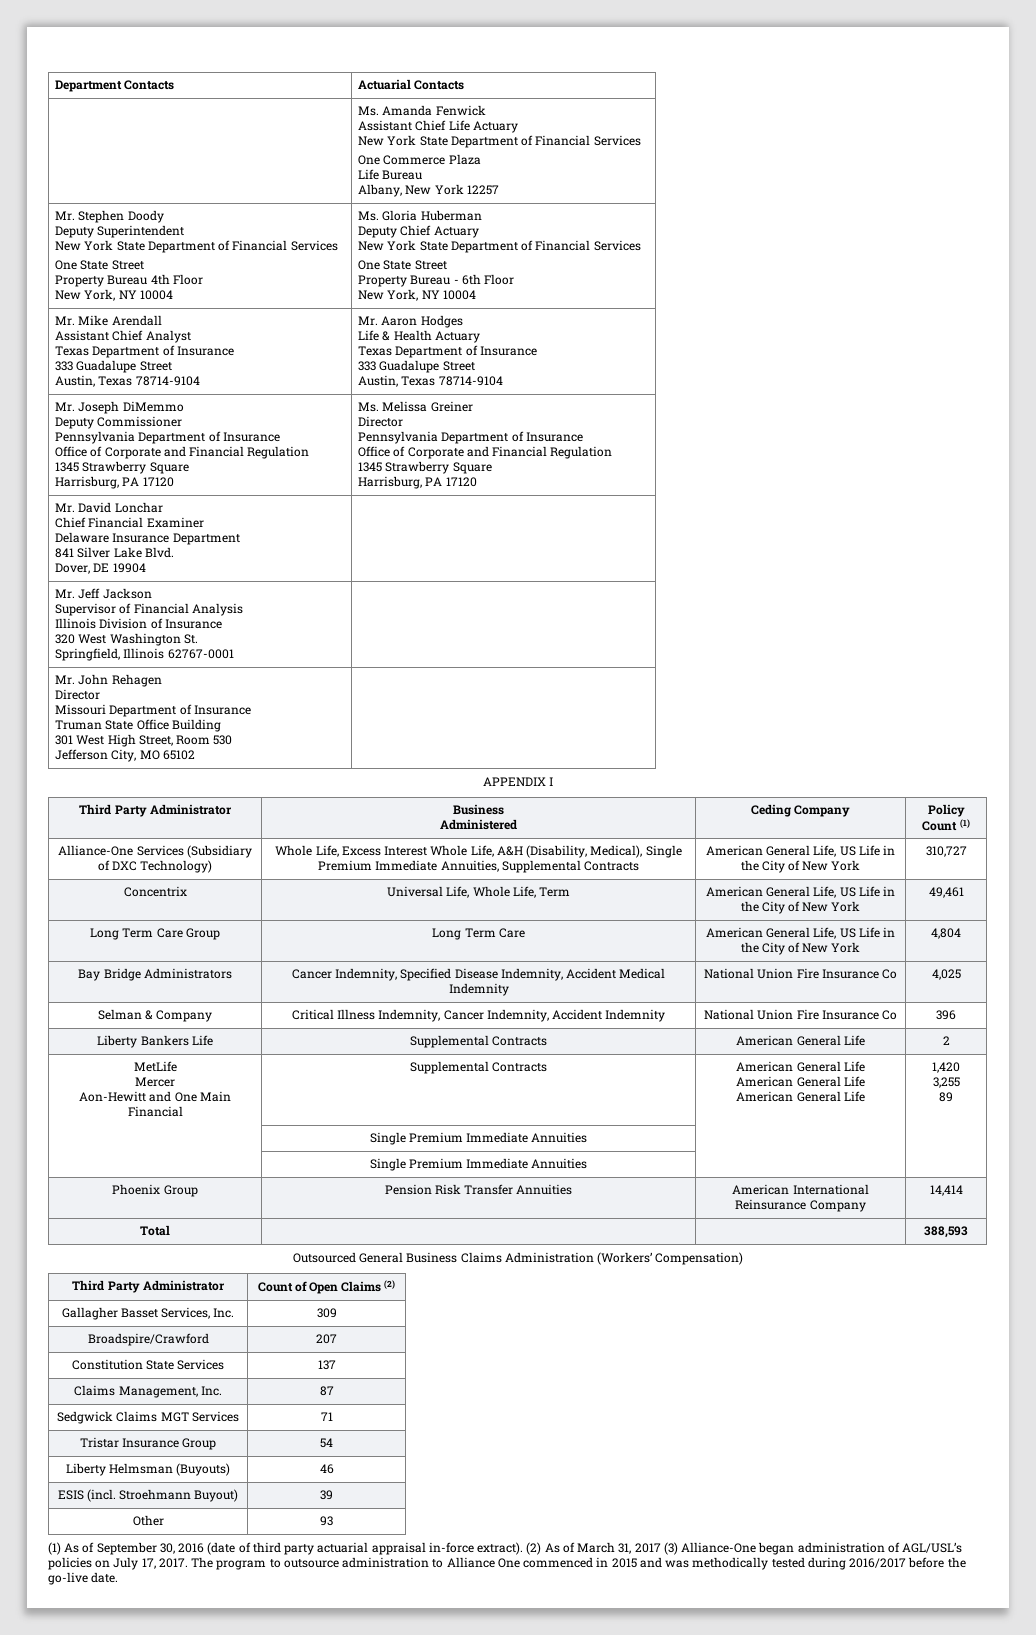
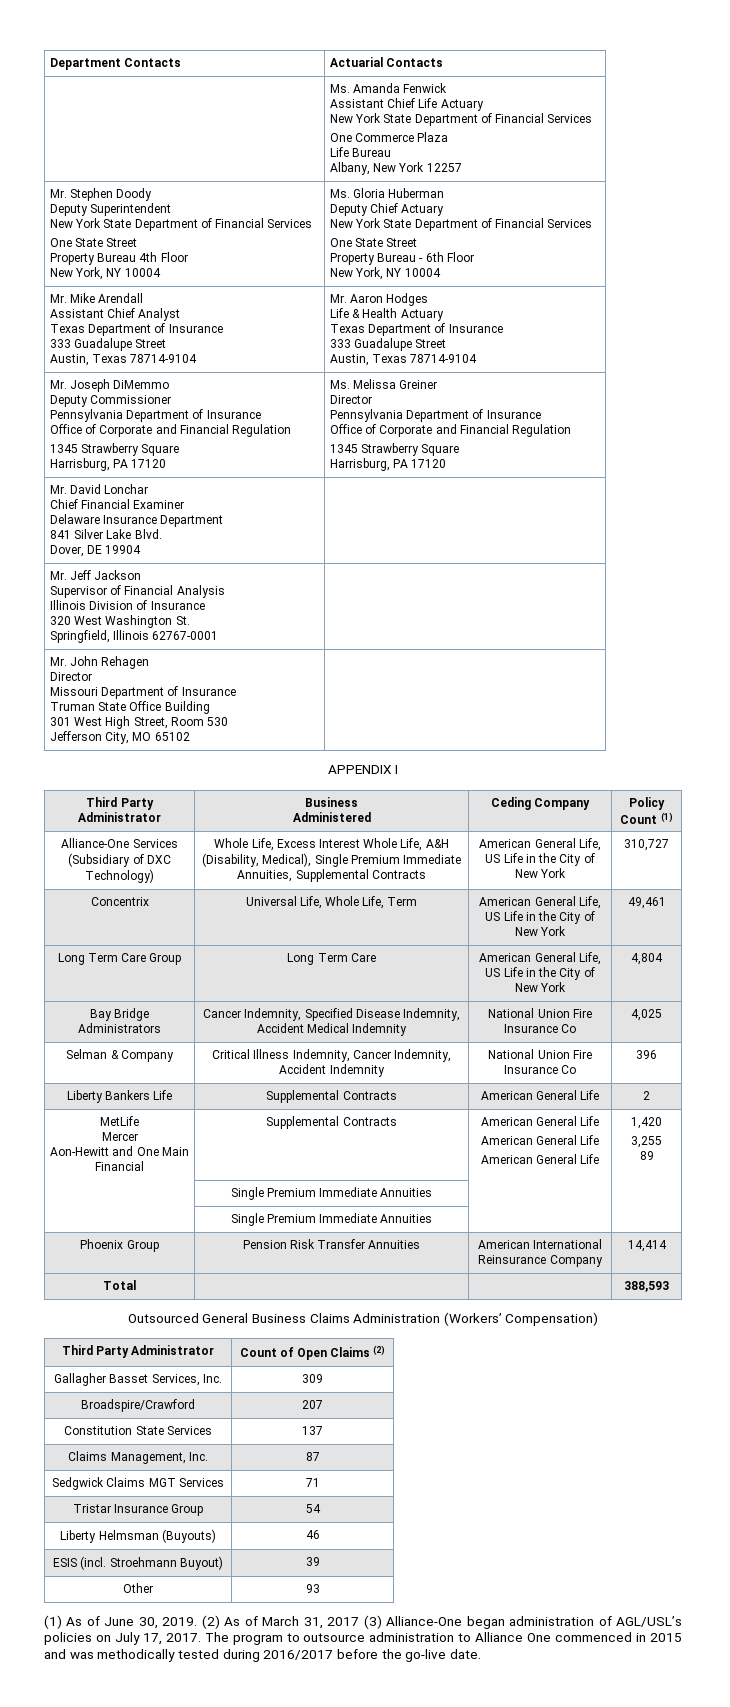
- (1) As of September 30, 2016 (date of third party actuarial appraisal in-force extract).
+ (1) As of June 30, 2019.

